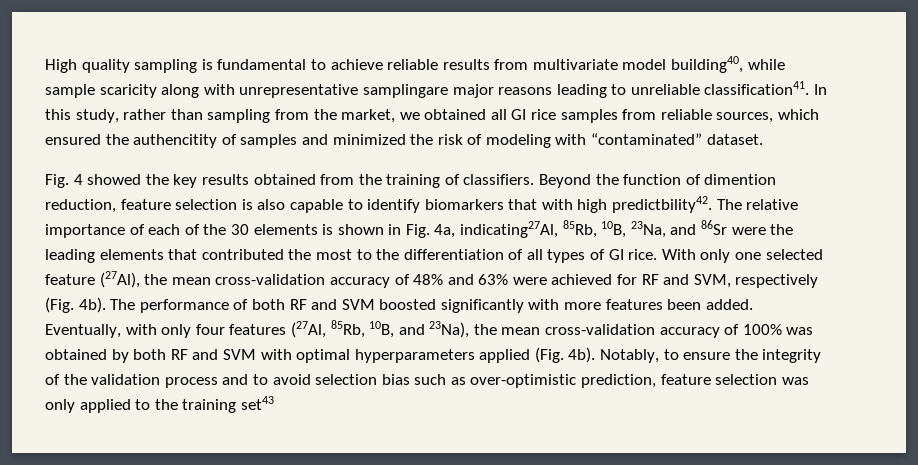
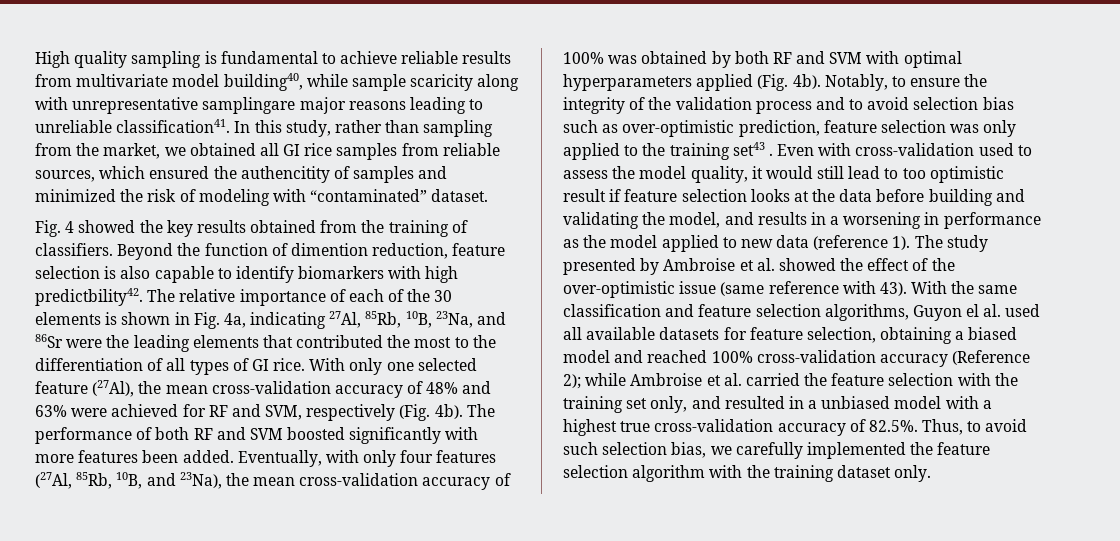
- Beyond the function of dimention reduction, feature selection is also capable to identify biomarkers that with high predictbility42.
+ Beyond the function of dimention reduction, feature selection is also capable to identify biomarkers with high predictbility42.
- The relative importance of each of the 30 elements is shown in Fig. 4a, indicating27Al, 85Rb, 10B, 23Na, and 86Sr were the leading elements that contributed the most to the differentiation of all types of GI rice.
+ The relative importance of each of the 30 elements is shown in Fig. 4a, indicating 27Al, 85Rb, 10B, 23Na, and 86Sr were the leading elements that contributed the most to the differentiation of all types of GI rice.
- Notably, to ensure the integrity of the validation process and to avoid selection bias such as over-optimistic prediction, feature selection was only applied to the training set43
+ Notably, to ensure the integrity of the validation process and to avoid selection bias such as over-optimistic prediction, feature selection was only applied to the training set43 . Even with cross-validation used to assess the model quality, it would still lead to too optimistic result if feature selection looks at the data before building and validating the model, and results in a worsening in performance as the model applied to new data (reference 1). The study presented by Ambroise et al. showed the effect of the over-optimistic issue (same reference with 43). With the same classification and feature selection algorithms, Guyon el al. used all available datasets for feature selection, obtaining a biased model and reached 100% cross-validation accuracy (Reference 2); while Ambroise et al. carried the feature selection with the training set only, and resulted in a unbiased model with a highest true cross-validation accuracy of 82.5%. Thus, to avoid such selection bias, we carefully implemented the feature selection algorithm with the training dataset only.

